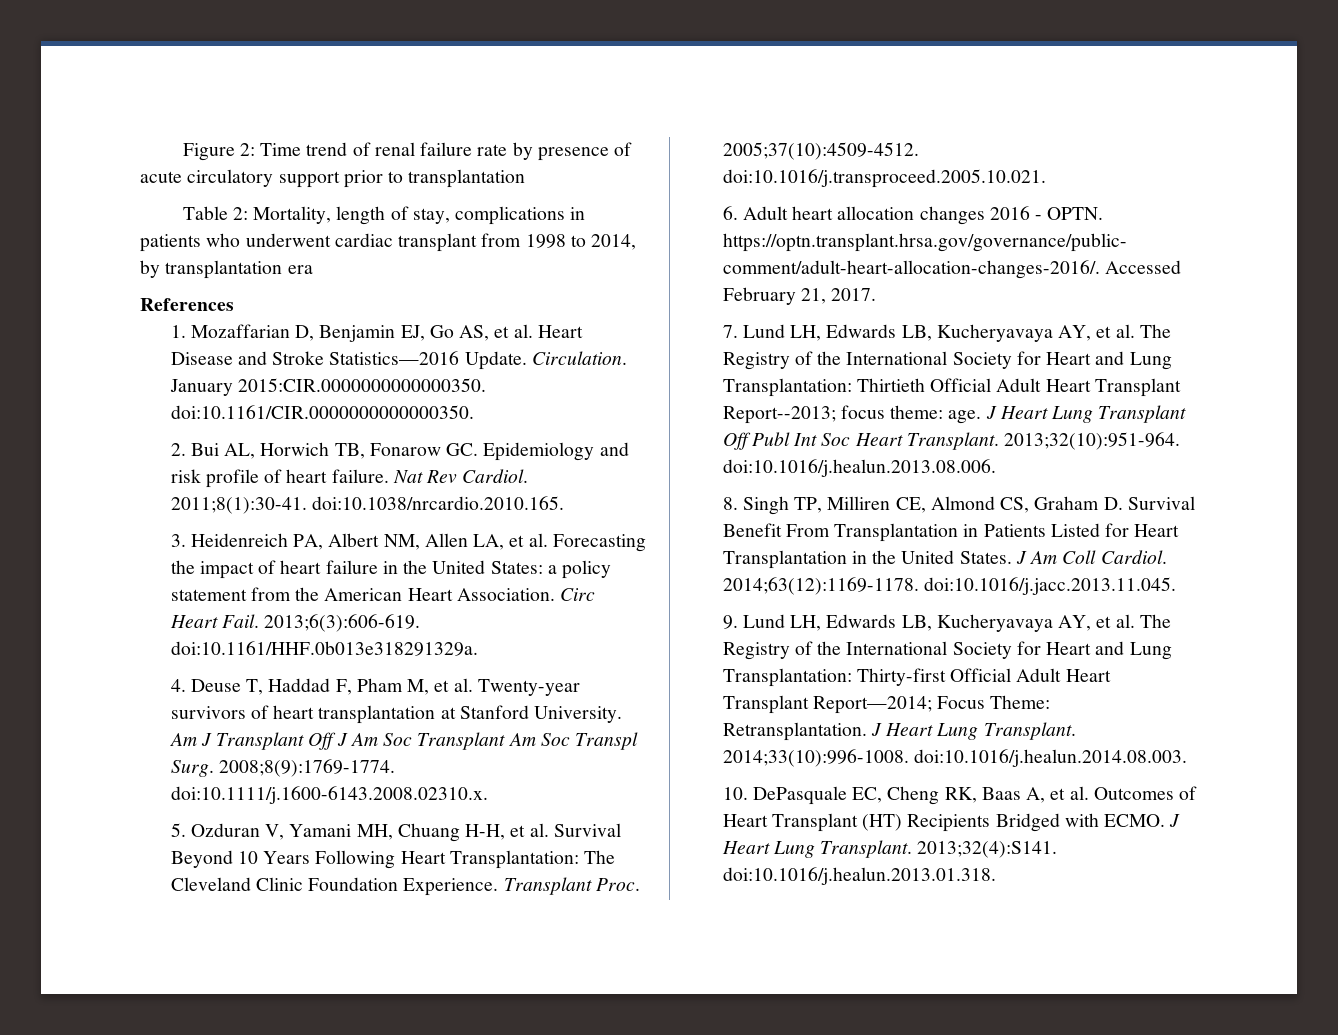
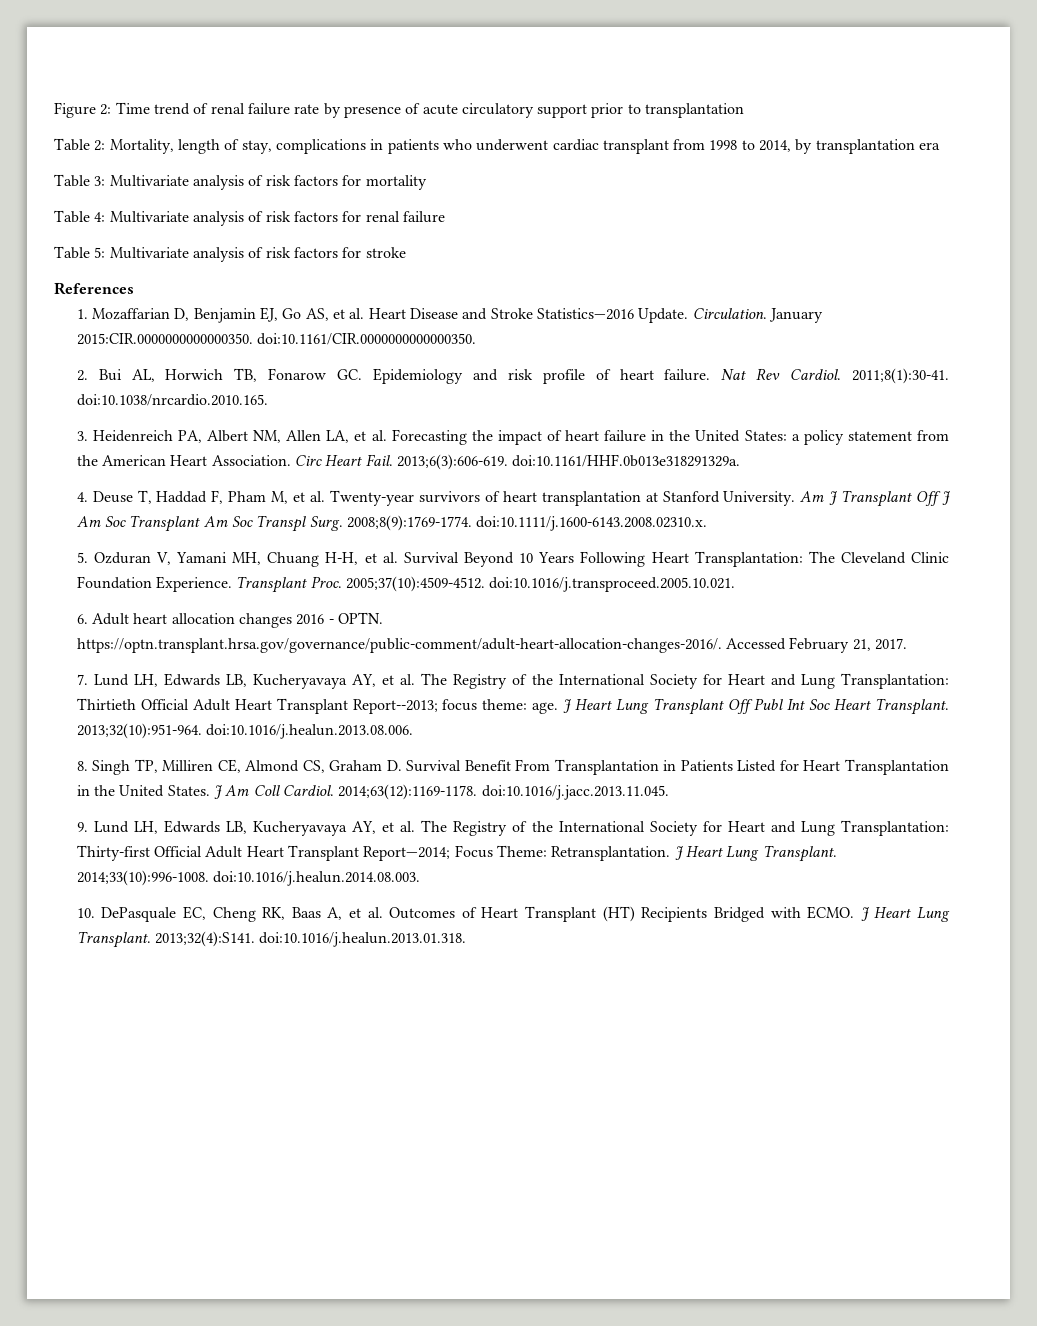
+ Table 3: Multivariate analysis of risk factors for mortality
+ Table 4: Multivariate analysis of risk factors for renal failure
+ Table 5: Multivariate analysis of risk factors for stroke

